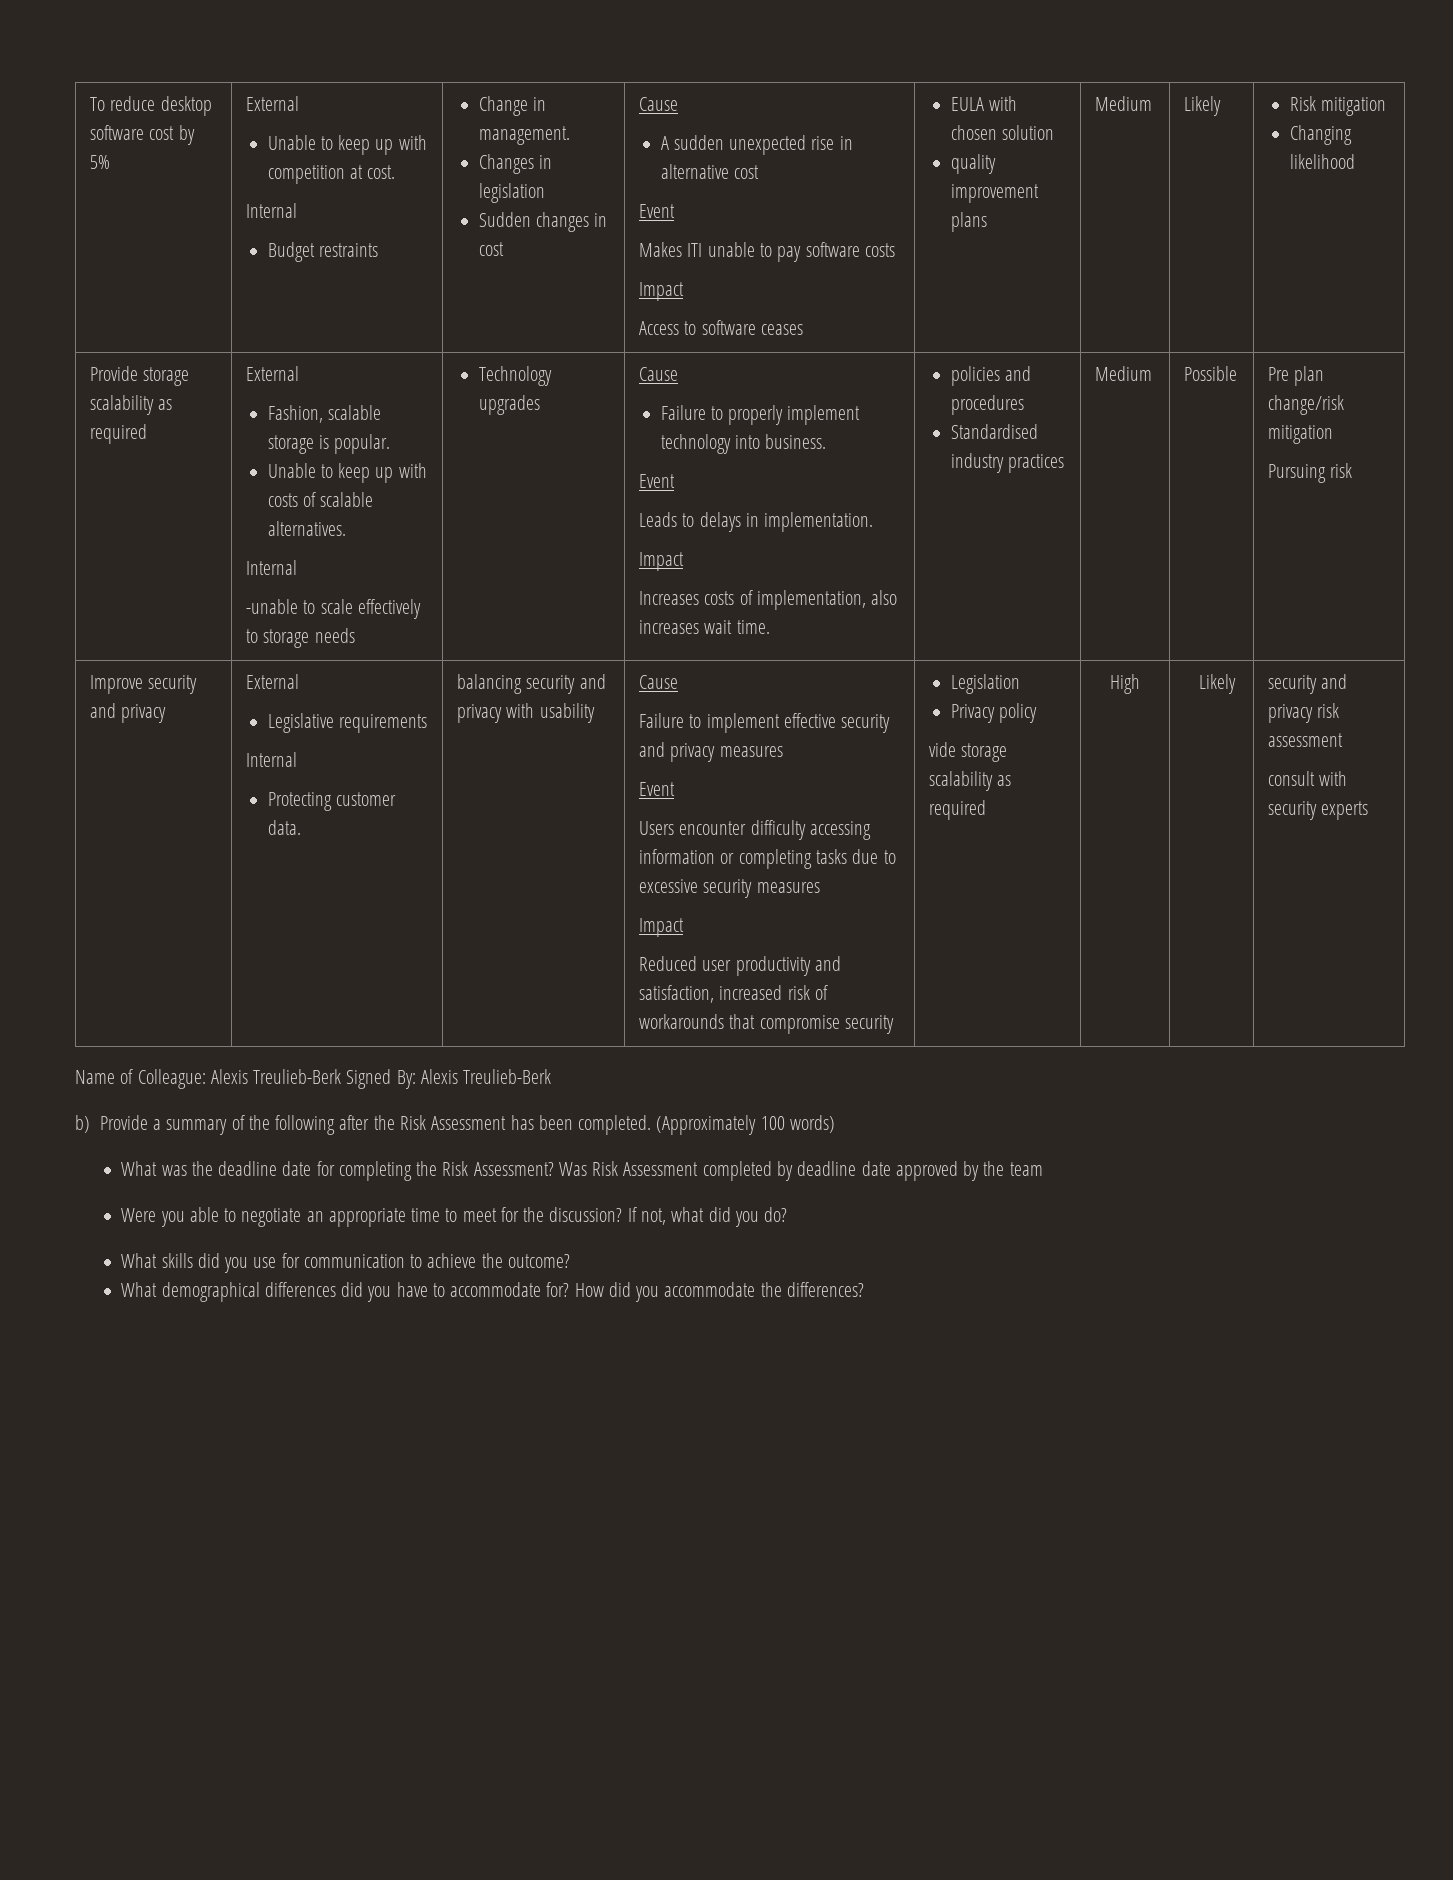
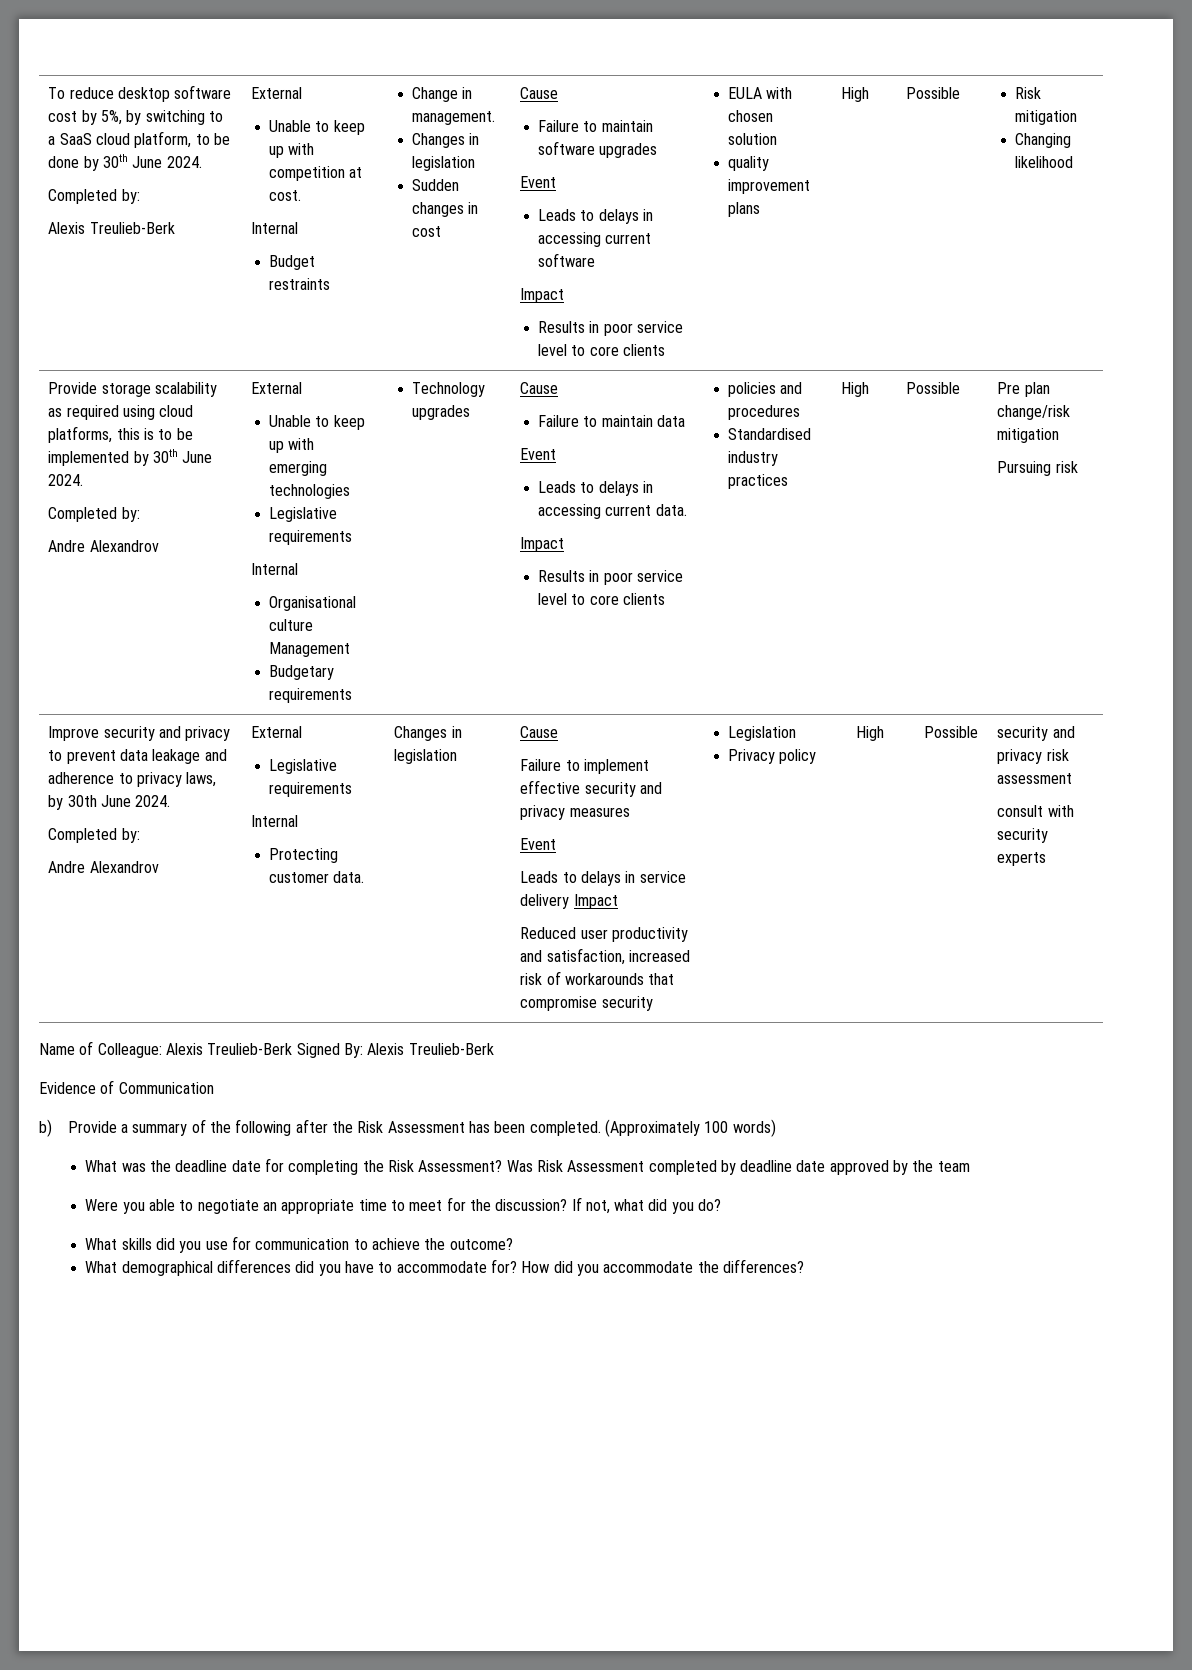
- To reduce desktop software cost by 5%
+ To reduce desktop software cost by 5%, by switching to a SaaS cloud platform, to be done by 30th June 2024.
+ Completed by:
+ Alexis Treulieb-Berk
- A sudden unexpected rise in alternative cost
+ Failure to maintain software upgrades
  Event
- Makes ITI unable to pay software costs
+ Leads to delays in accessing current software
  Impact
- Access to software ceases
+ Results in poor service level to core clients
- quality improvement plans | Medium | Likely
+ quality improvement plans | High | Possible
- Provide storage scalability as required | External
- Fashion, scalable storage is popular.
- Unable to keep up with costs of scalable alternatives.
+ Provide storage scalability as required using cloud platforms, this is to be implemented by 30th June 2024.
+ Completed by:
+ Andre Alexandrov | External
+ Unable to keep up with emerging technologies
+ Legislative requirements
  Internal
- -unable to scale effectively to storage needs
+ Organisational culture Management
+ Budgetary requirements
- Failure to properly implement technology into business.
+ Failure to maintain data
  Event
- Leads to delays in implementation.
+ Leads to delays in accessing current data.
  Impact
- Increases costs of implementation, also increases wait time.
+ Results in poor service level to core clients
- Standardised industry practices | Medium
+ Standardised industry practices | High
- Improve security and privacy
+ Improve security and privacy to prevent data leakage and adherence to privacy laws, by 30th June 2024.
+ Completed by:
+ Andre Alexandrov
- Protecting customer data. | balancing security and privacy with usability
+ Protecting customer data. | Changes in legislation
- Users encounter difficulty accessing information or completing tasks due to excessive security measures
- Impact
+ Leads to delays in service delivery Impact
- Privacy policy
- vide storage scalability as required | High | Likely
+ Privacy policy | High | Possible
+ Evidence of Communication

